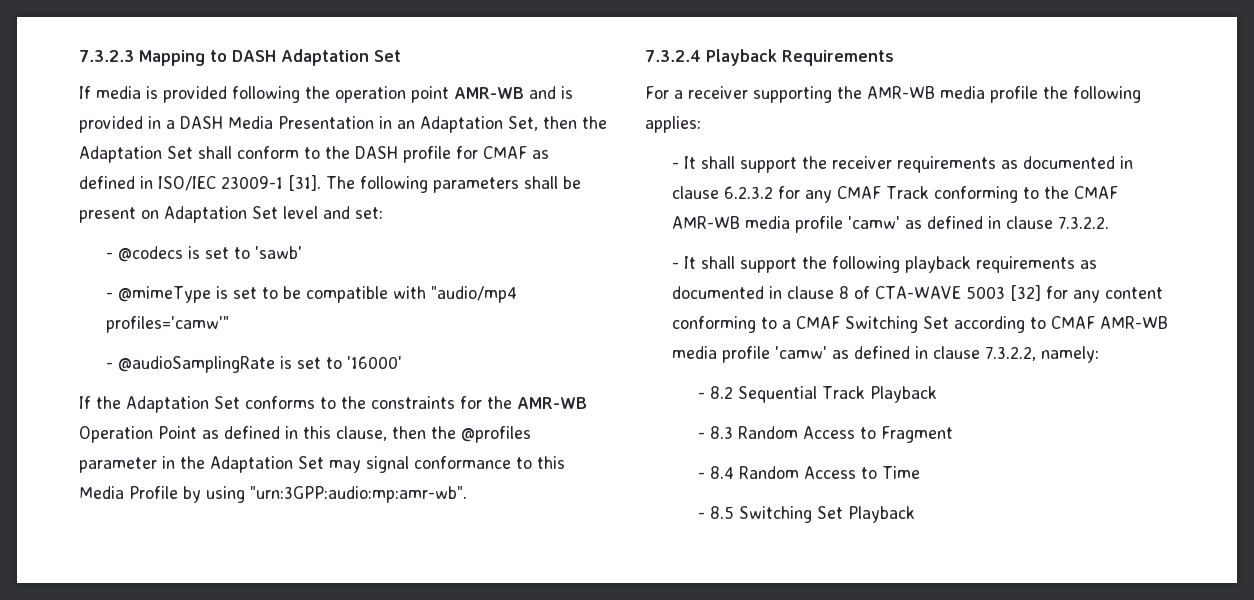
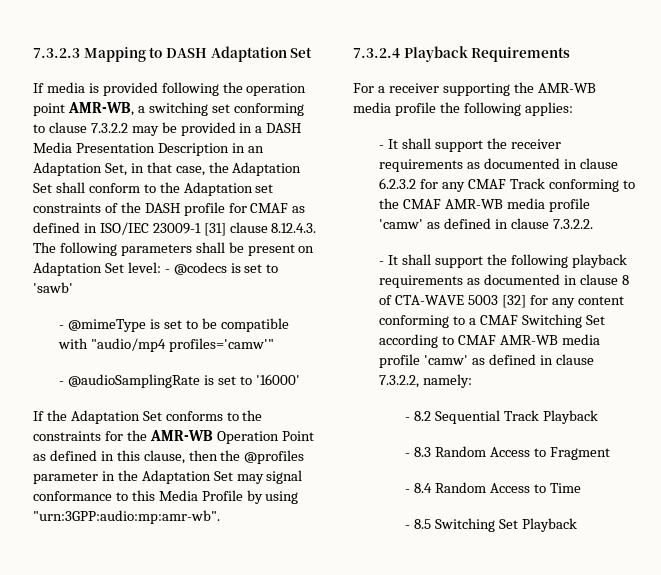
- If media is provided following the operation point AMR-WB and is provided in a DASH Media Presentation in an Adaptation Set, then the Adaptation Set shall conform to the DASH profile for CMAF as defined in ISO/IEC 23009-1 [31]. The following parameters shall be present on Adaptation Set level and set:
- - @codecs is set to 'sawb'
+ If media is provided following the operation point AMR-WB, a switching set conforming to clause 7.3.2.2 may be provided in a DASH Media Presentation Description in an Adaptation Set, in that case, the Adaptation Set shall conform to the Adaptation set constraints of the DASH profile for CMAF as defined in ISO/IEC 23009-1 [31] clause 8.12.4.3. The following parameters shall be present on Adaptation Set level: - @codecs is set to 'sawb'

